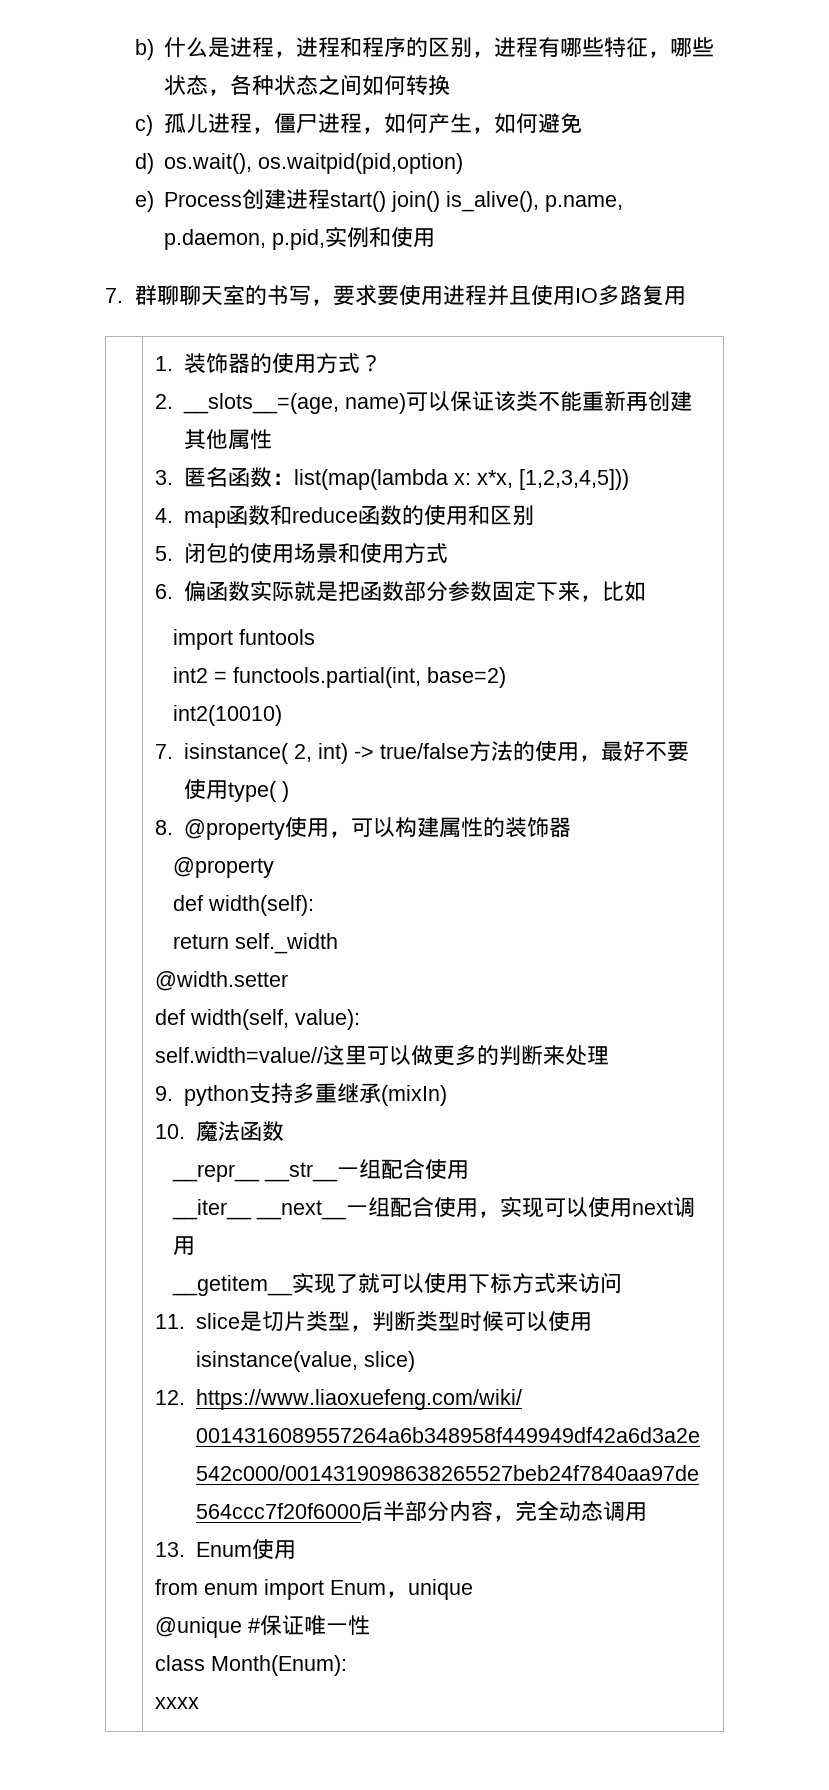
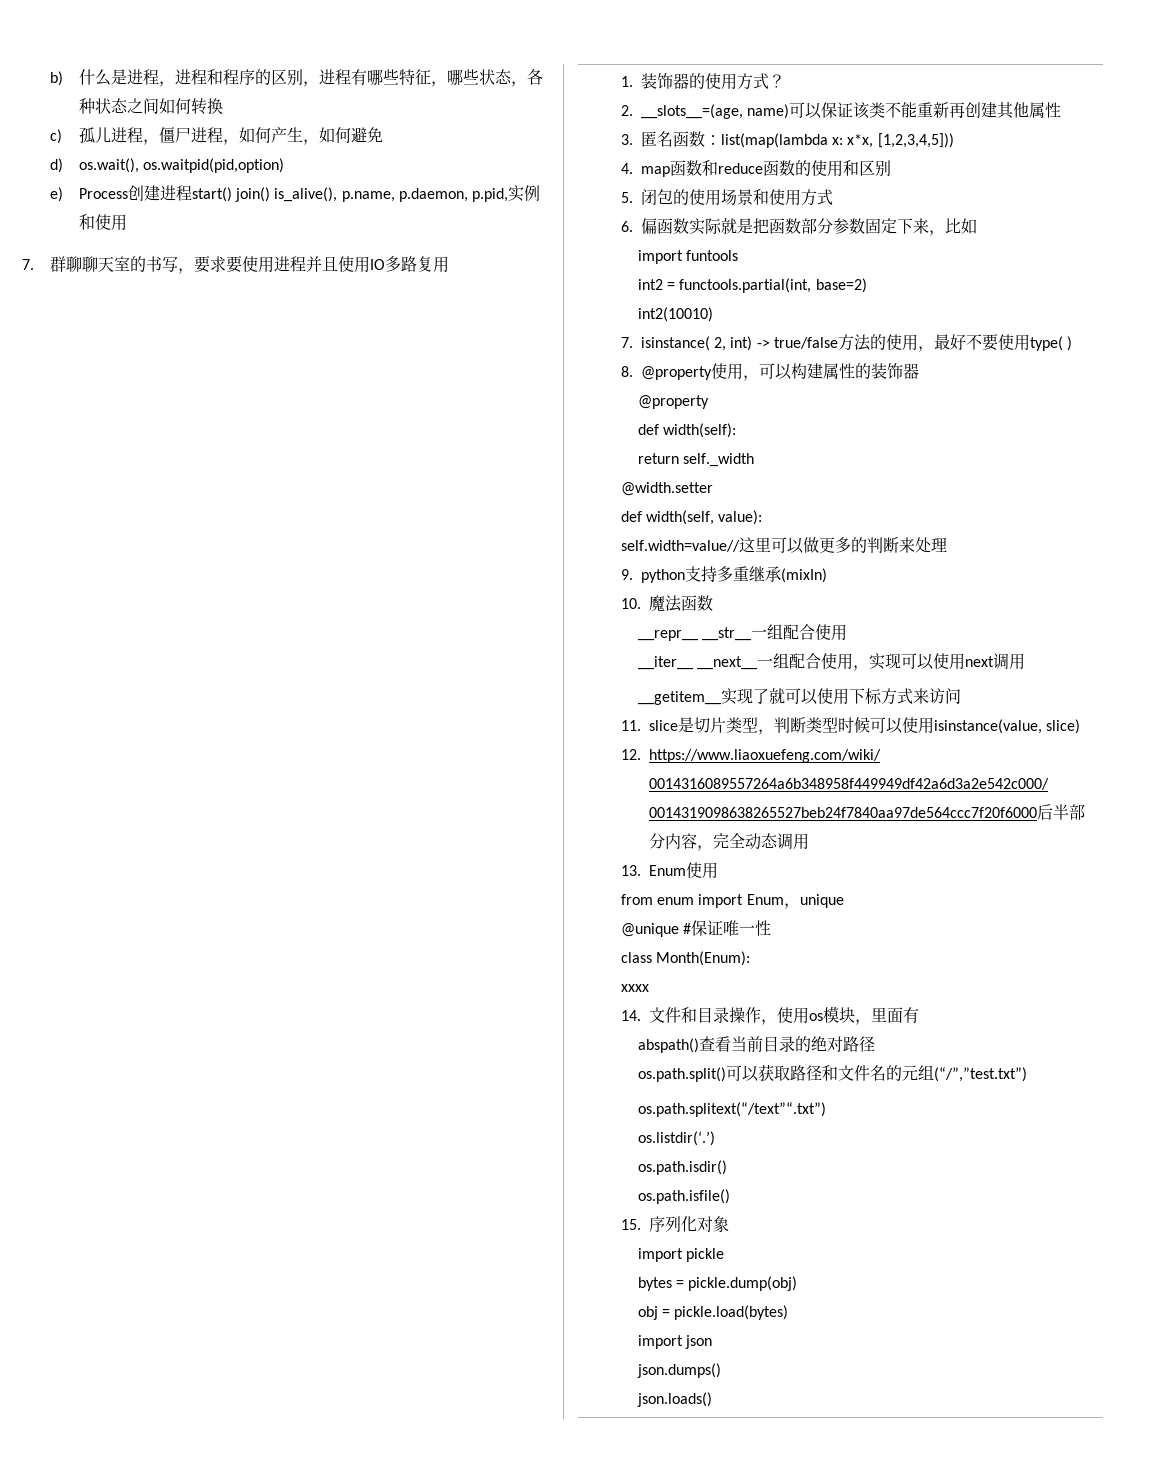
+ 14.文件和目录操作，使用os模块，里面有
+ abspath()查看当前目录的绝对路径
+ os.path.split()可以获取路径和文件名的元组(“/”,”test.txt”)
+ os.path.splitext(“/text”“.txt”)
+ os.listdir(‘.’)
+ os.path.isdir()
+ os.path.isfile()
+ 15.序列化对象
+ import pickle
+ bytes = pickle.dump(obj)
+ obj = pickle.load(bytes)
+ import json
+ json.dumps()
+ json.loads()

